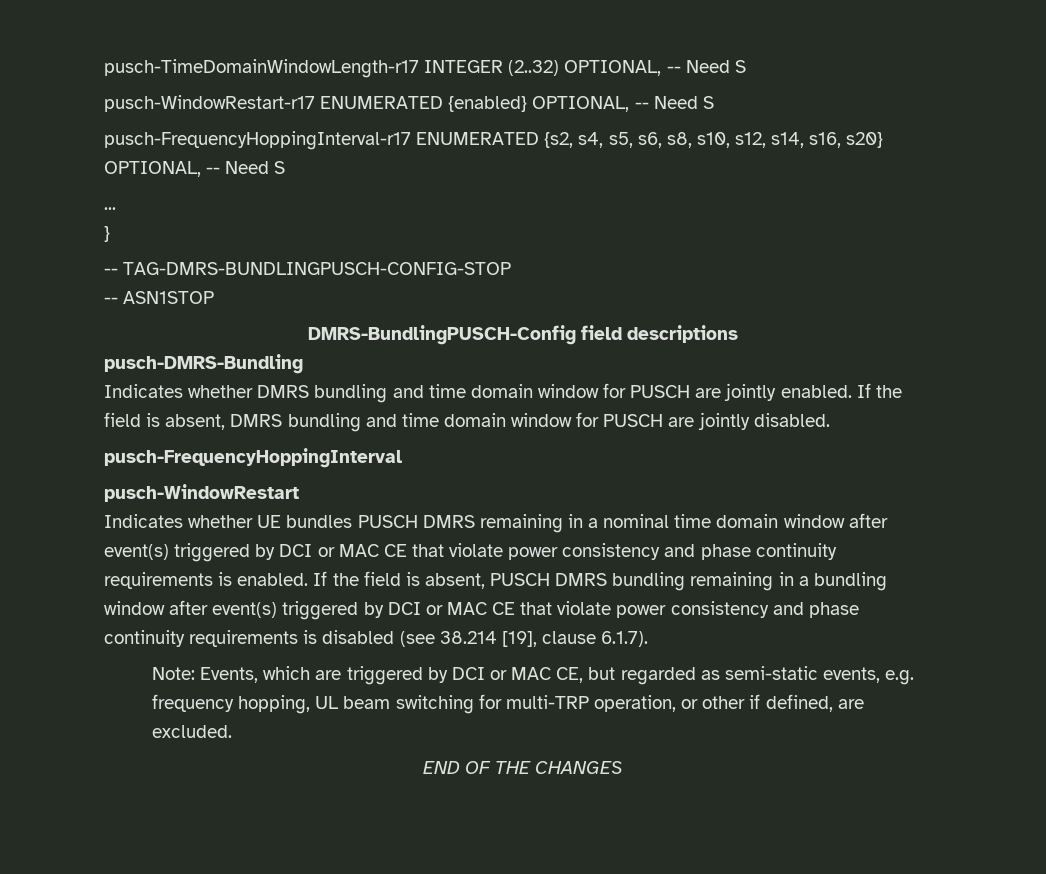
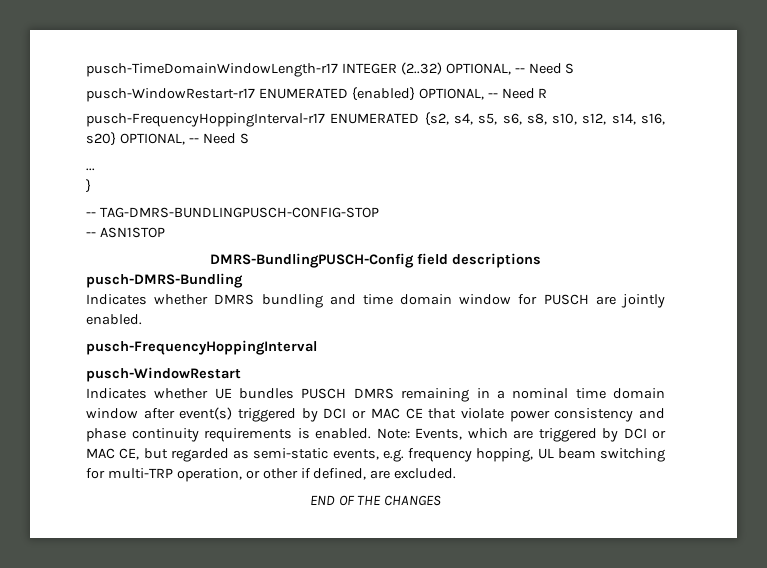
- pusch-WindowRestart-r17 ENUMERATED {enabled} OPTIONAL, -- Need S
+ pusch-WindowRestart-r17 ENUMERATED {enabled} OPTIONAL, -- Need R
- If the field is absent, DMRS bundling and time domain window for PUSCH are jointly disabled.
- Indicates whether UE bundles PUSCH DMRS remaining in a nominal time domain window after event(s) triggered by DCI or MAC CE that violate power consistency and phase continuity requirements is enabled. If the field is absent, PUSCH DMRS bundling remaining in a bundling window after event(s) triggered by DCI or MAC CE that violate power consistency and phase continuity requirements is disabled (see 38.214 [19], clause 6.1.7).
- Note:
+ Indicates whether UE bundles PUSCH DMRS remaining in a nominal time domain window after event(s) triggered by DCI or MAC CE that violate power consistency and phase continuity requirements is enabled. Note:

